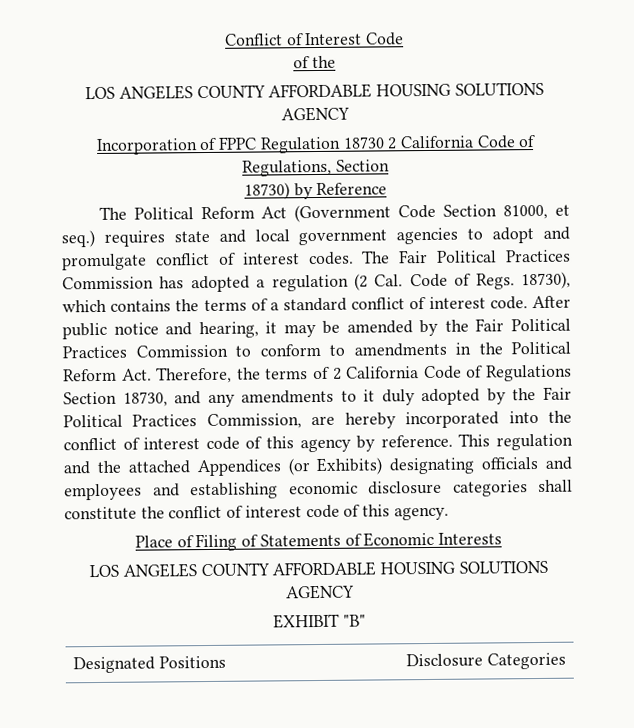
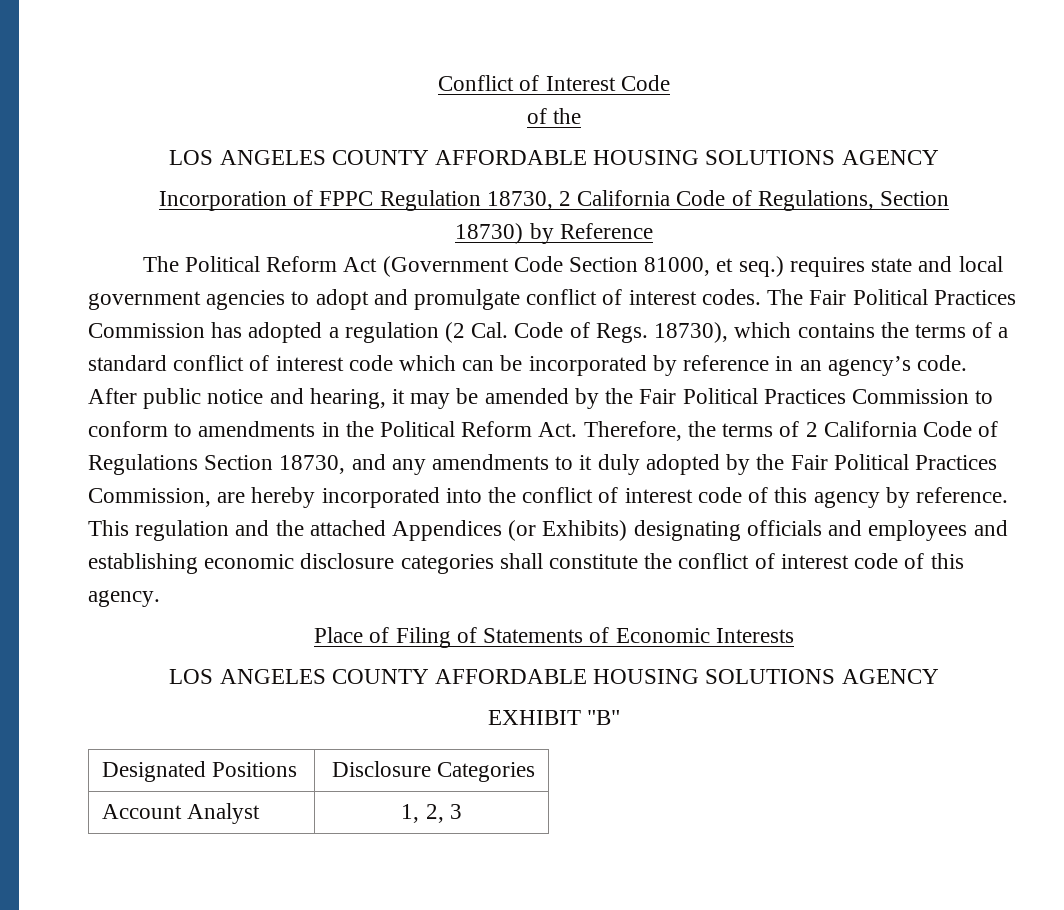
- Incorporation of FPPC Regulation 18730 2 California Code of Regulations, Section
+ Incorporation of FPPC Regulation 18730, 2 California Code of Regulations, Section
- 18730), which contains the terms of a standard conflict of interest code.
+ 18730), which contains the terms of a standard conflict of interest code which can be incorporated by reference in an agency’s code.
+ Account Analyst | 1, 2, 3

